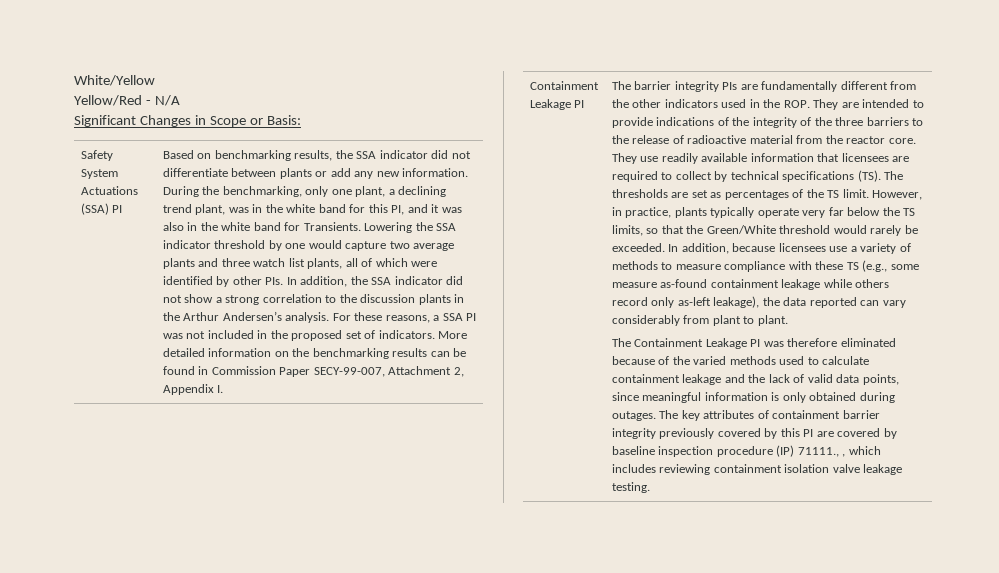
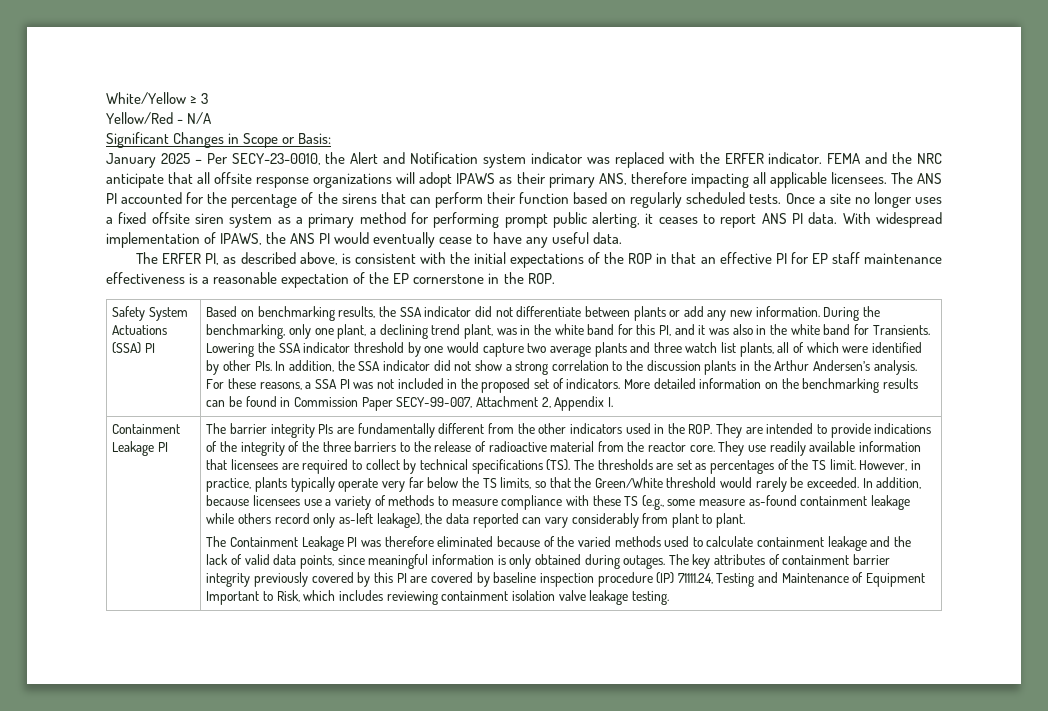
- White/Yellow
+ White/Yellow ≥ 3
+ January 2025 – Per SECY-23-0010, the Alert and Notification system indicator was replaced with the ERFER indicator. FEMA and the NRC anticipate that all offsite response organizations will adopt IPAWS as their primary ANS, therefore impacting all applicable licensees. The ANS PI accounted for the percentage of the sirens that can perform their function based on regularly scheduled tests. Once a site no longer uses a fixed offsite siren system as a primary method for performing prompt public alerting, it ceases to report ANS PI data. With widespread implementation of IPAWS, the ANS PI would eventually cease to have any useful data.
+ The ERFER PI, as described above, is consistent with the initial expectations of the ROP in that an effective PI for EP staff maintenance effectiveness is a reasonable expectation of the EP cornerstone in the ROP.
- The key attributes of containment barrier integrity previously covered by this PI are covered by baseline inspection procedure (IP) 71111., , which includes reviewing containment isolation valve leakage testing.
+ The key attributes of containment barrier integrity previously covered by this PI are covered by baseline inspection procedure (IP) 71111.24, Testing and Maintenance of Equipment Important to Risk, which includes reviewing containment isolation valve leakage testing.

